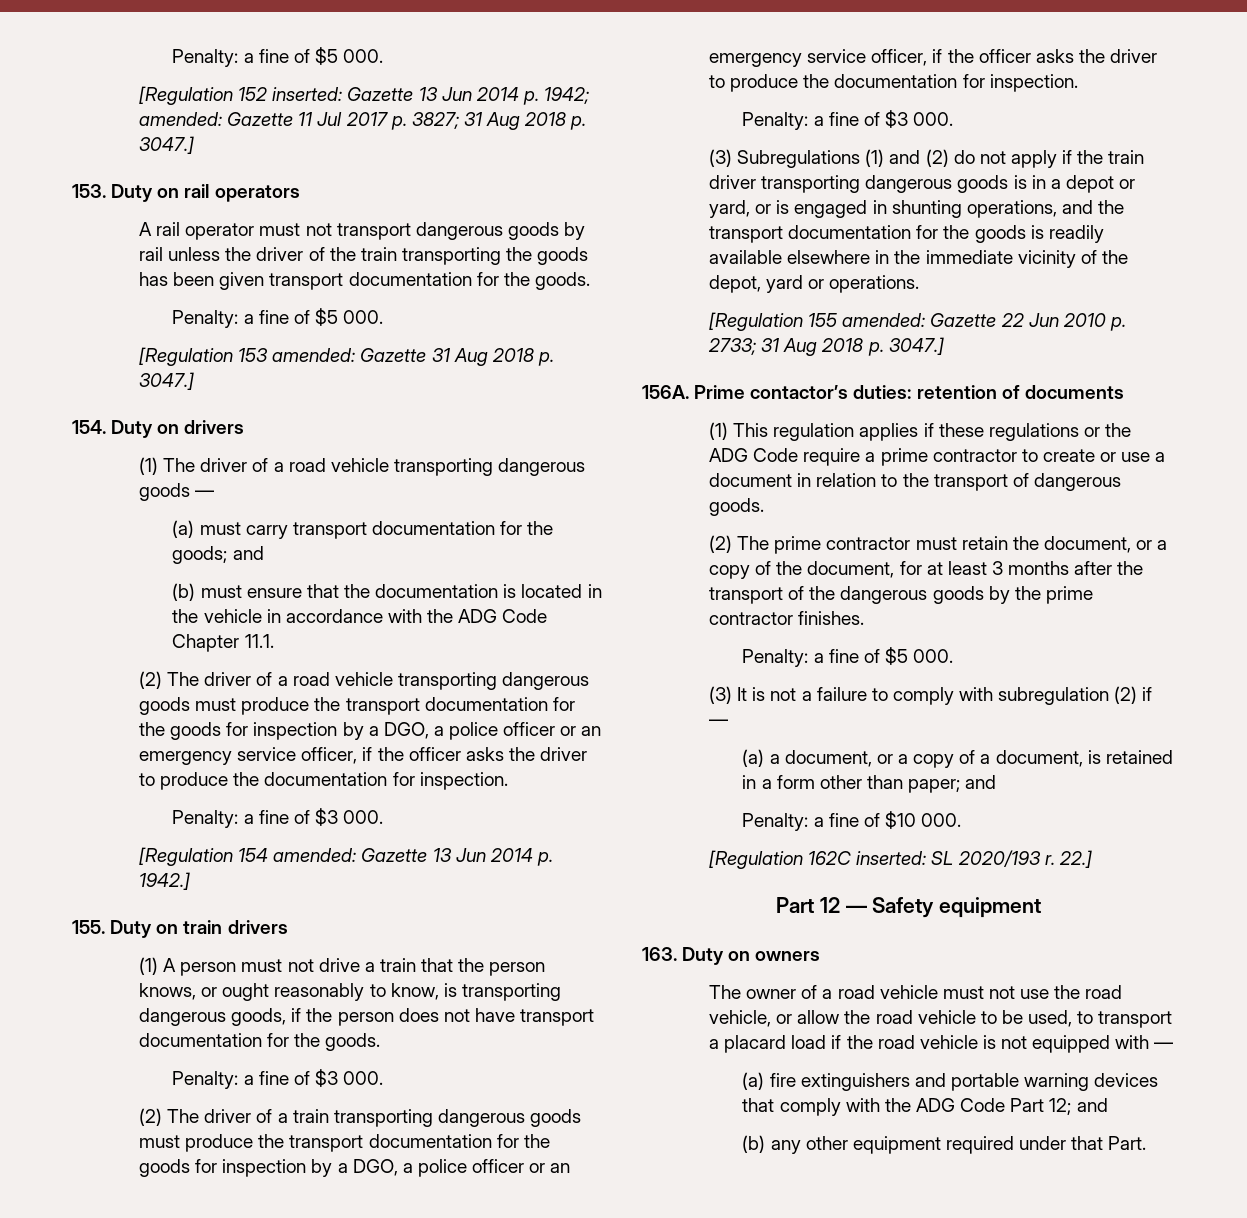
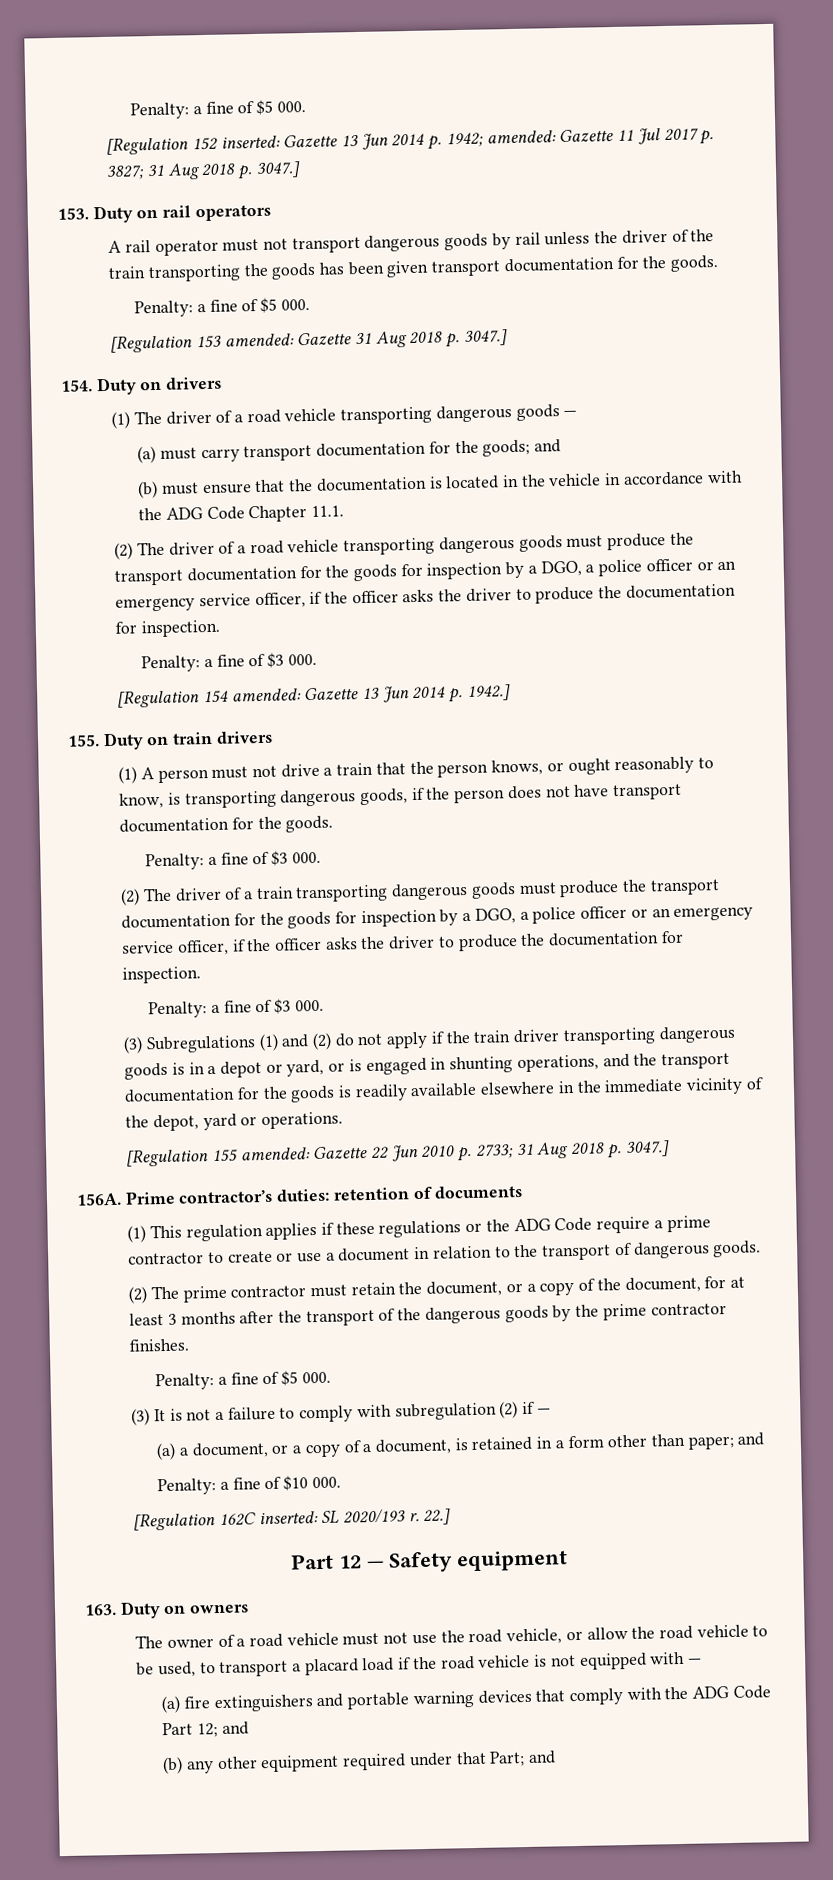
- Prime contactor’s duties: retention of documents
+ Prime contractor’s duties: retention of documents
- (b) any other equipment required under that Part.
+ (b) any other equipment required under that Part; and

